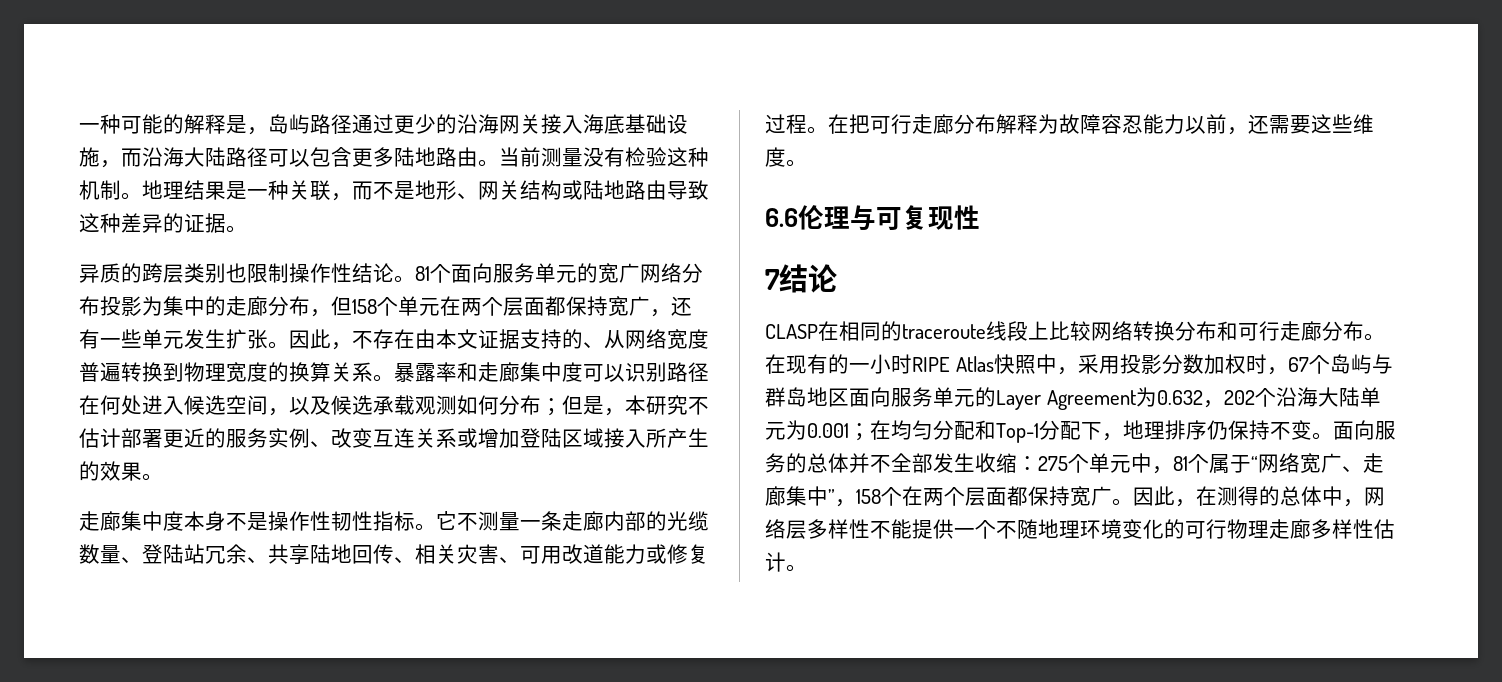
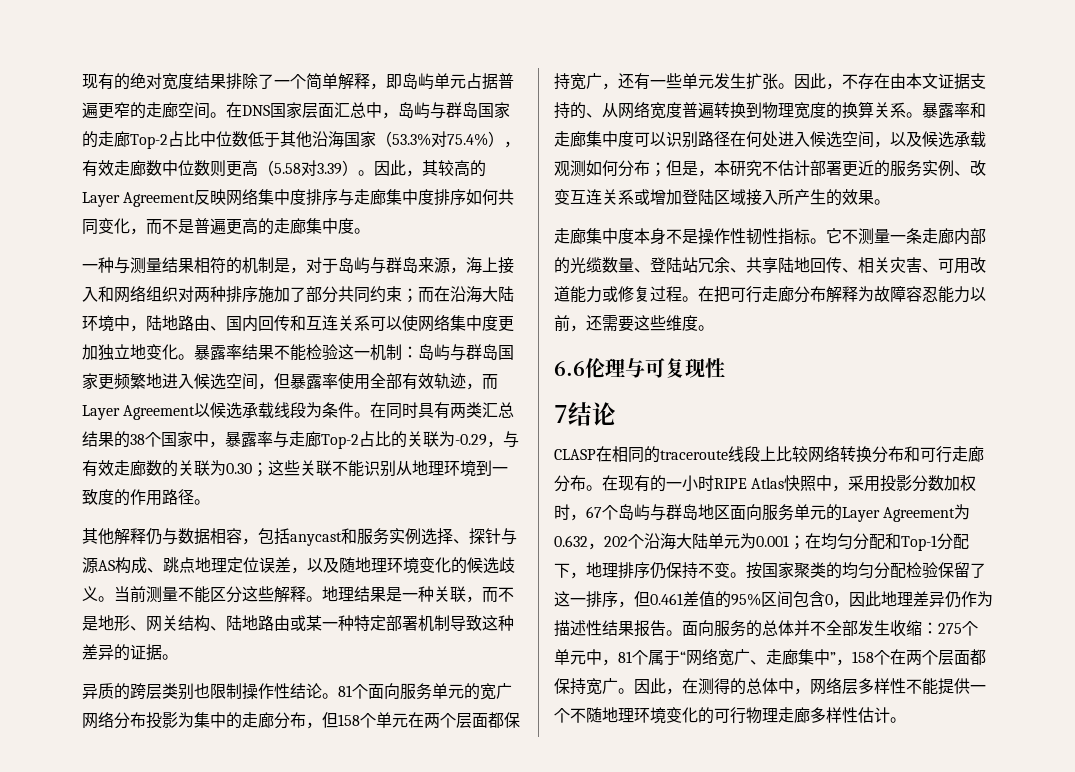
- 一种可能的解释是，岛屿路径通过更少的沿海网关接入海底基础设施，而沿海大陆路径可以包含更多陆地路由。当前测量没有检验这种机制。
+ 现有的绝对宽度结果排除了一个简单解释，即岛屿单元占据普遍更窄的走廊空间。在DNS国家层面汇总中，岛屿与群岛国家的走廊Top-2占比中位数低于其他沿海国家（53.3%对75.4%），有效走廊数中位数则更高（5.58对3.39）。因此，其较高的Layer Agreement反映网络集中度排序与走廊集中度排序如何共同变化，而不是普遍更高的走廊集中度。
+ 一种与测量结果相符的机制是，对于岛屿与群岛来源，海上接入和网络组织对两种排序施加了部分共同约束；而在沿海大陆环境中，陆地路由、国内回传和互连关系可以使网络集中度更加独立地变化。暴露率结果不能检验这一机制：岛屿与群岛国家更频繁地进入候选空间，但暴露率使用全部有效轨迹，而Layer Agreement以候选承载线段为条件。在同时具有两类汇总结果的38个国家中，暴露率与走廊Top-2占比的关联为-0.29，与有效走廊数的关联为0.30；这些关联不能识别从地理环境到一致度的作用路径。
+ 其他解释仍与数据相容，包括anycast和服务实例选择、探针与源AS构成、跳点地理定位误差，以及随地理环境变化的候选歧义。当前测量不能区分这些解释。
- 地理结果是一种关联，而不是地形、网关结构或陆地路由导致这种差异的证据。
+ 地理结果是一种关联，而不是地形、网关结构、陆地路由或某一种特定部署机制导致这种差异的证据。
+ 按国家聚类的均匀分配检验保留了这一排序，但0.461差值的95%区间包含0，因此地理差异仍作为描述性结果报告。

